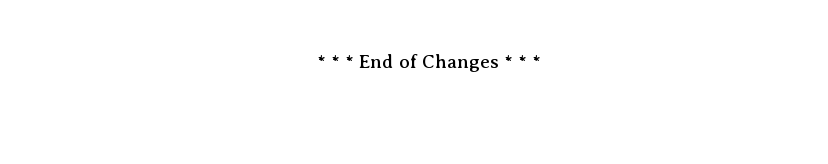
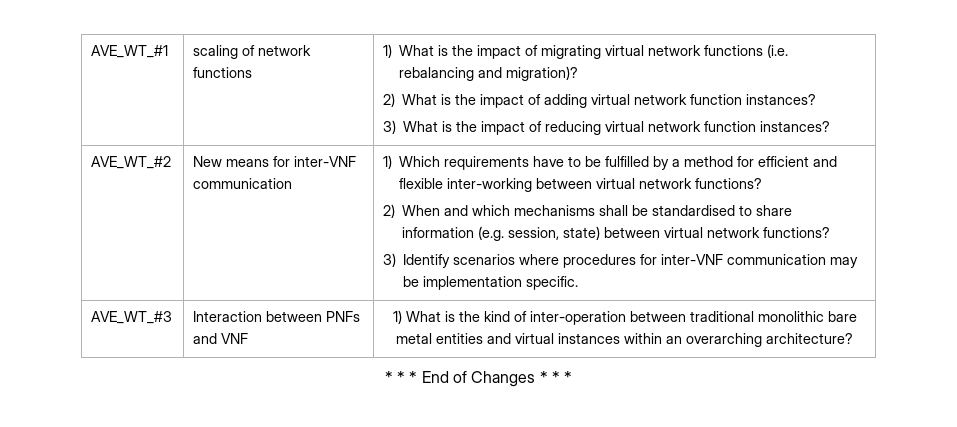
+ AVE_WT_#1 | scaling of network functions | 1) What is the impact of migrating virtual network functions (i.e. rebalancing and migration)?
+ 2) What is the impact of adding virtual network function instances?
+ 3) What is the impact of reducing virtual network function instances?
+ AVE_WT_#2 | New means for inter-VNF communication | 1) Which requirements have to be fulfilled by a method for efficient and flexible inter-working between virtual network functions?
+ 2) When and which mechanisms shall be standardised to share information (e.g. session, state) between virtual network functions?
+ 3) Identify scenarios where procedures for inter-VNF communication may be implementation specific.
+ AVE_WT_#3 | Interaction between PNFs and VNF | 1) What is the kind of inter-operation between traditional monolithic bare metal entities and virtual instances within an overarching architecture?

